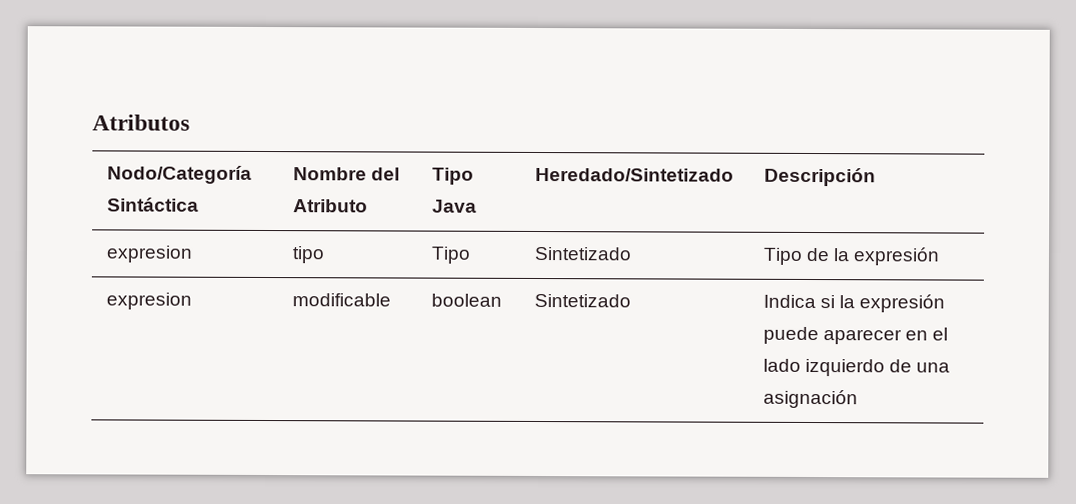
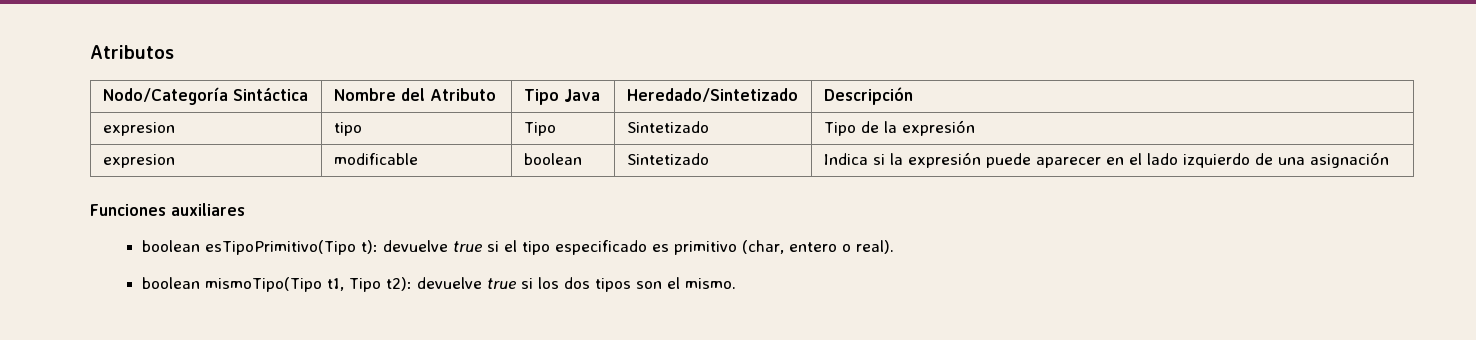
+ Funciones auxiliares
+ boolean esTipoPrimitivo(Tipo t): devuelve true si el tipo especificado es primitivo (char, entero o real).
+ boolean mismoTipo(Tipo t1, Tipo t2): devuelve true si los dos tipos son el mismo.

